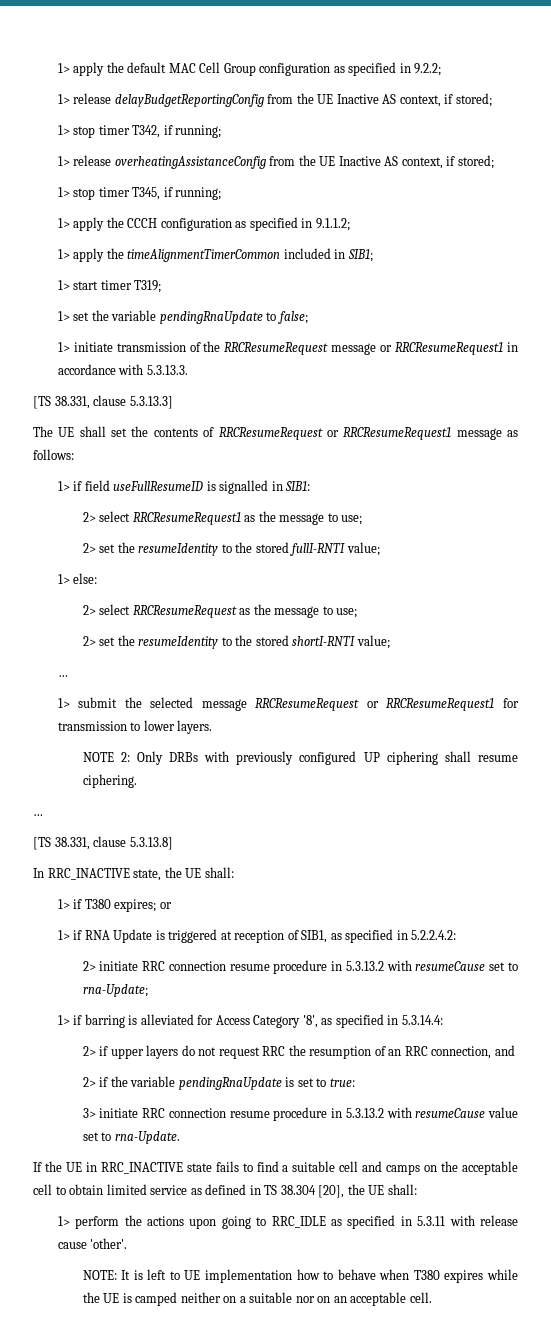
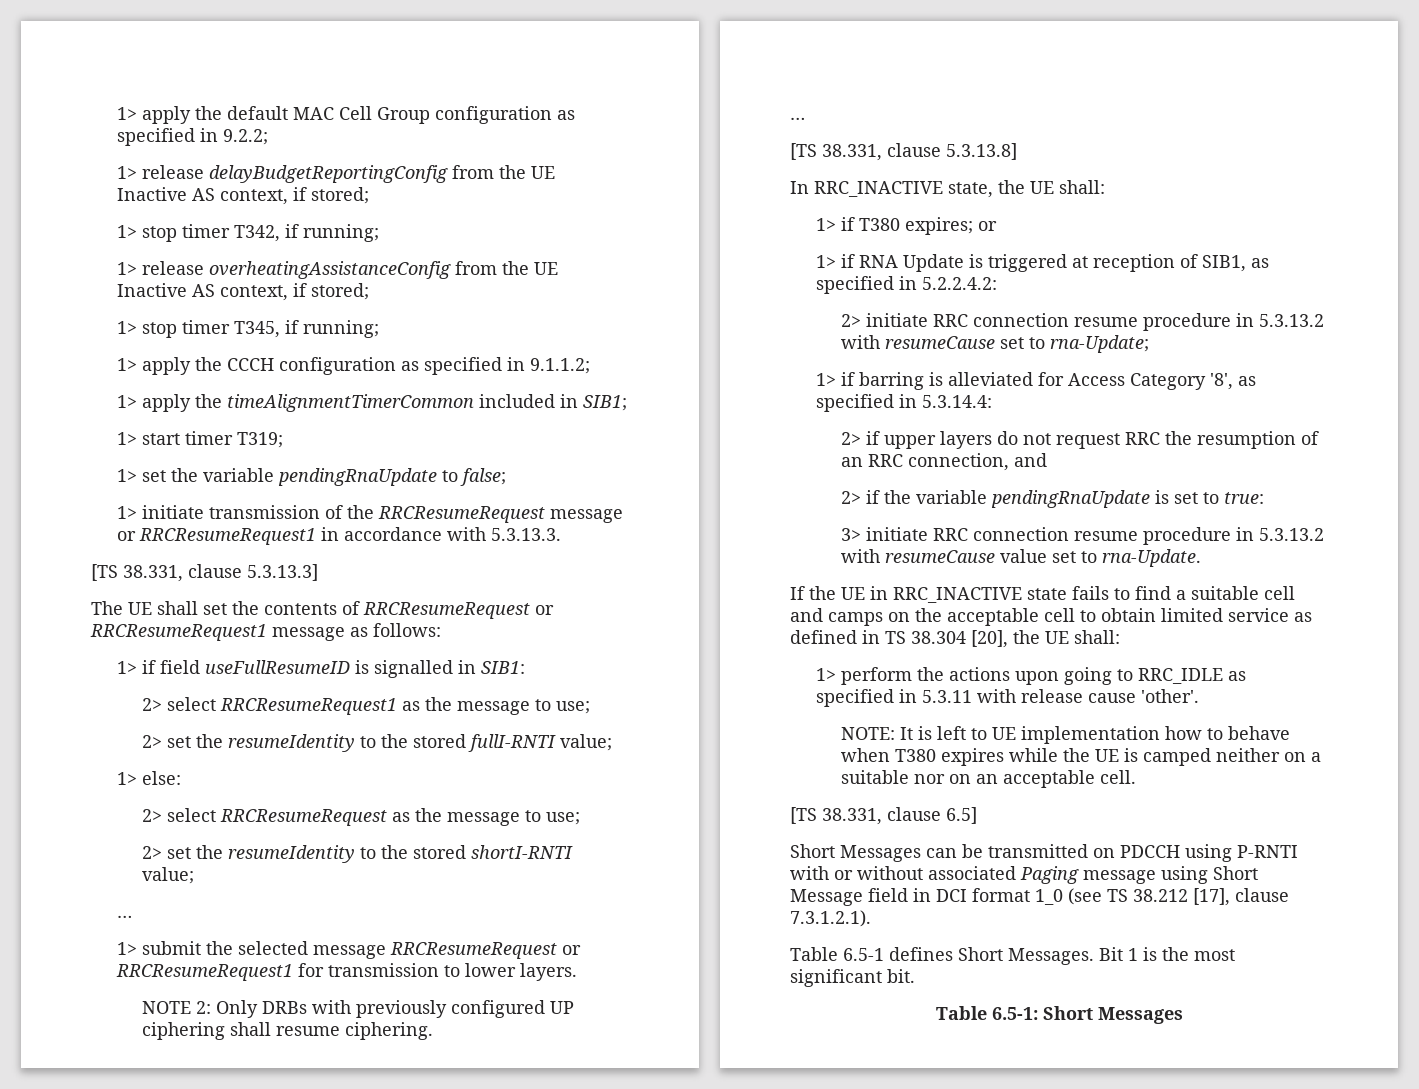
+ [TS 38.331, clause 6.5]
+ Short Messages can be transmitted on PDCCH using P-RNTI with or without associated Paging message using Short Message field in DCI format 1_0 (see TS 38.212 [17], clause 7.3.1.2.1).
+ Table 6.5-1 defines Short Messages. Bit 1 is the most significant bit.
+ Table 6.5-1: Short Messages

